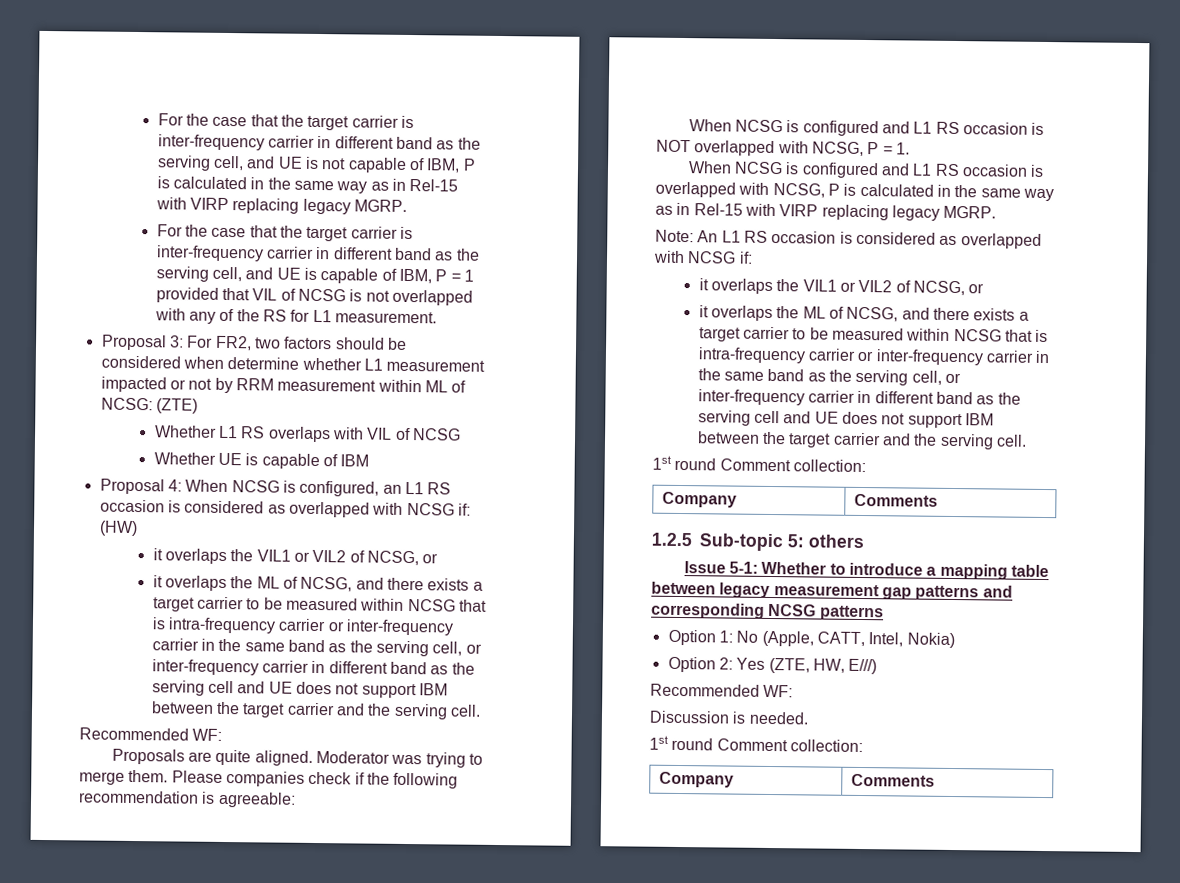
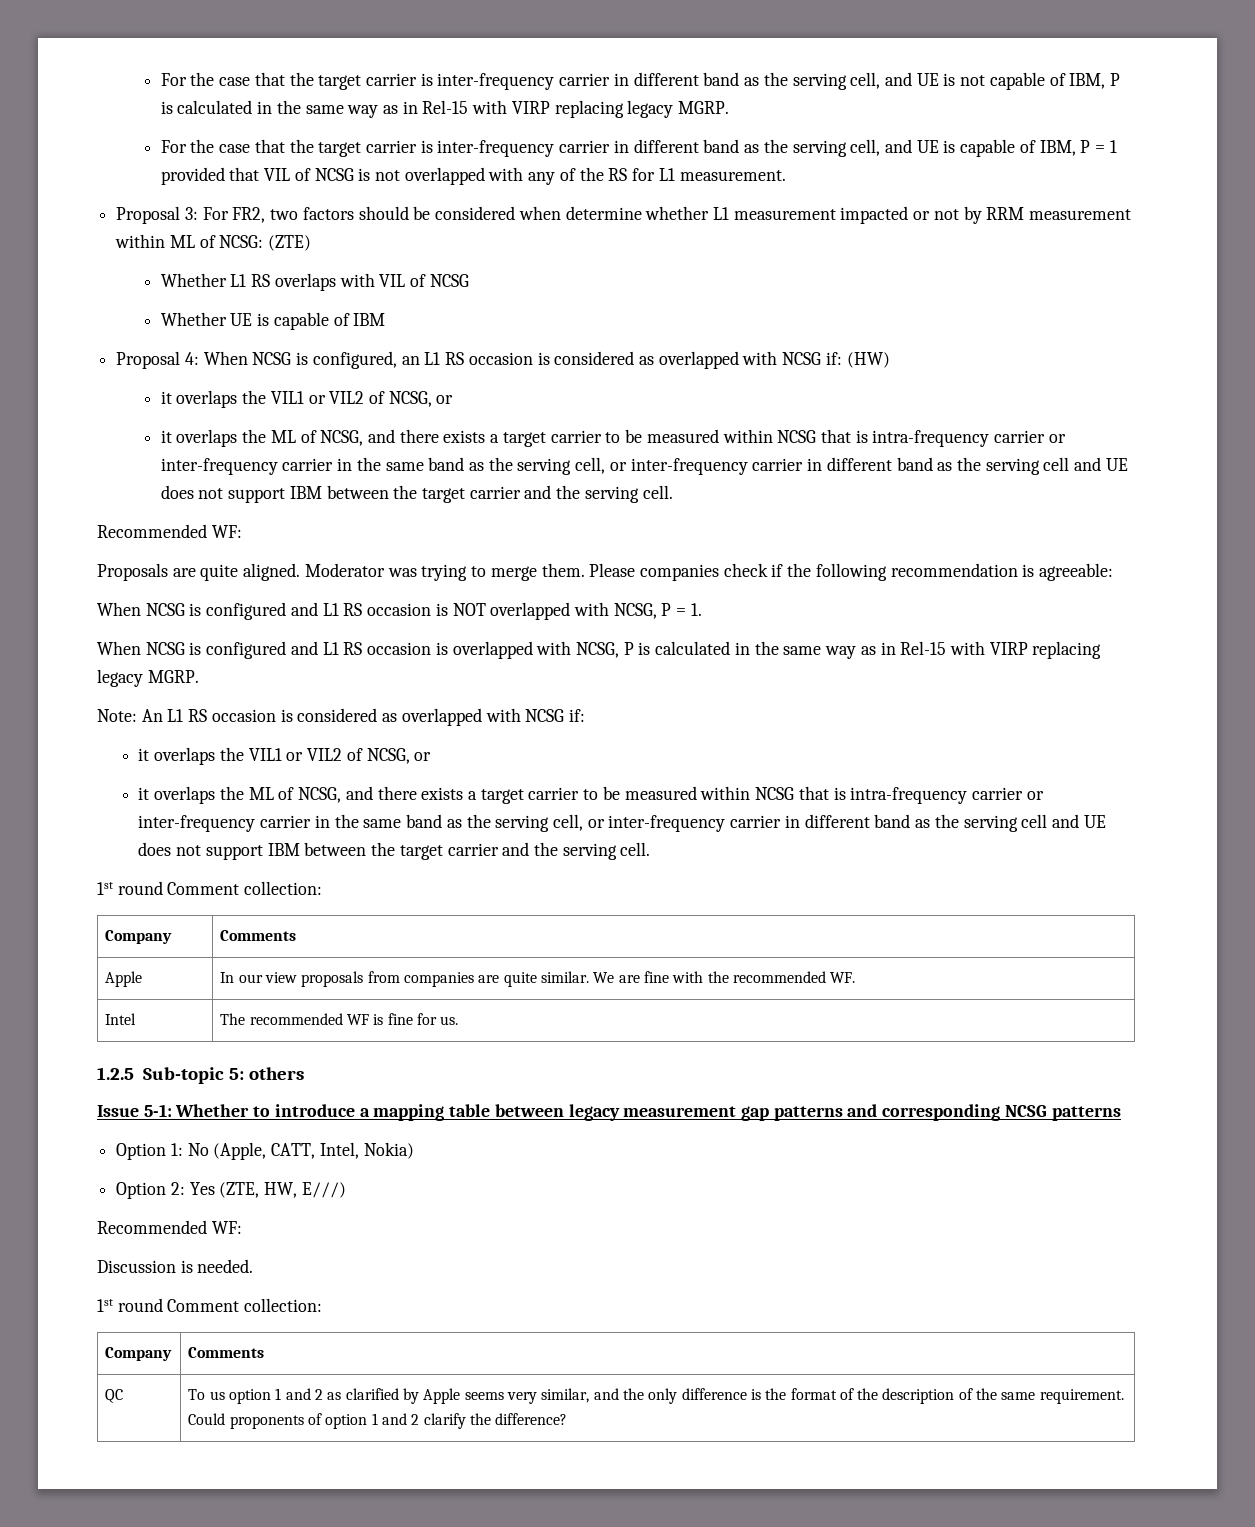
+ Apple | In our view proposals from companies are quite similar. We are fine with the recommended WF.
+ Intel | The recommended WF is fine for us.
+ QC | To us option 1 and 2 as clarified by Apple seems very similar, and the only difference is the format of the description of the same requirement. Could proponents of option 1 and 2 clarify the difference?

